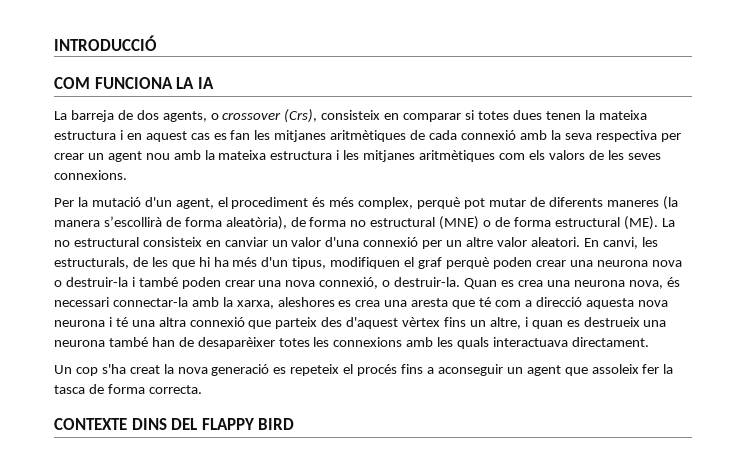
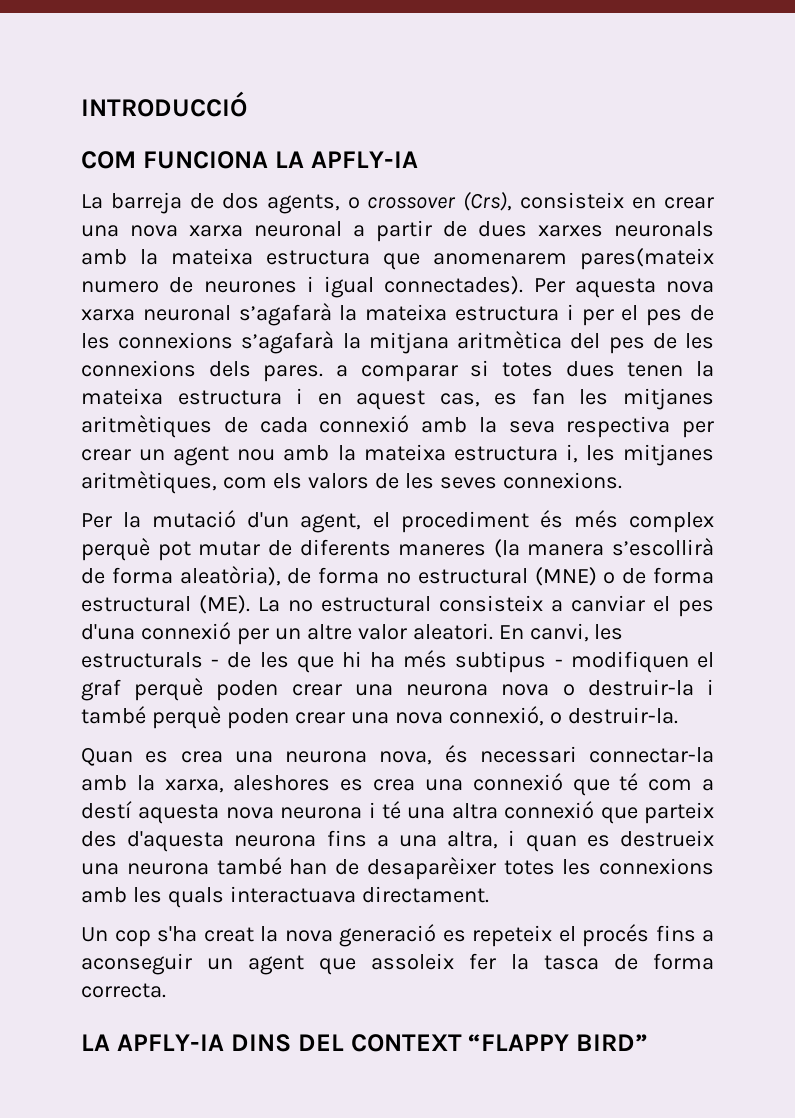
- COM FUNCIONA LA IA
+ COM FUNCIONA LA APFLY-IA
- La barreja de dos agents, o crossover (Crs), consisteix en comparar si totes dues tenen la mateixa estructura i en aquest cas es fan les mitjanes aritmètiques de cada connexió amb la seva respectiva per crear un agent nou amb la mateixa estructura i les mitjanes aritmètiques com els valors de les seves connexions.
+ La barreja de dos agents, o crossover (Crs), consisteix en crear una nova xarxa neuronal a partir de dues xarxes neuronals amb la mateixa estructura que anomenarem pares(mateix numero de neurones i igual connectades). Per aquesta nova xarxa neuronal s’agafarà la mateixa estructura i per el pes de les connexions s’agafarà la mitjana aritmètica del pes de les connexions dels pares. a comparar si totes dues tenen la mateixa estructura i en aquest cas, es fan les mitjanes aritmètiques de cada connexió amb la seva respectiva per crear un agent nou amb la mateixa estructura i, les mitjanes aritmètiques, com els valors de les seves connexions.
- Per la mutació d'un agent, el procediment és més complex, perquè pot mutar de diferents maneres (la manera s’escollirà de forma aleatòria), de forma no estructural (MNE) o de forma estructural (ME). La no estructural consisteix en canviar un valor d'una connexió per un altre valor aleatori.
+ Per la mutació d'un agent, el procediment és més complex perquè pot mutar de diferents maneres (la manera s’escollirà de forma aleatòria), de forma no estructural (MNE) o de forma estructural (ME). La no estructural consisteix a canviar el pes d'una connexió per un altre valor aleatori.
- En canvi, les estructurals, de les que hi ha més d'un tipus, modifiquen el graf perquè poden crear una neurona nova o destruir-la i també poden crear una nova connexió, o destruir-la. Quan es crea una neurona nova, és necessari connectar-la amb la xarxa, aleshores es crea una aresta que té com a direcció aquesta nova neurona i té una altra connexió que parteix des d'aquest vèrtex fins un altre, i quan es destrueix una neurona també han de desaparèixer totes les connexions amb les quals interactuava directament.
+ En canvi, les estructurals - de les que hi ha més subtipus - modifiquen el graf perquè poden crear una neurona nova o destruir-la i també perquè poden crear una nova connexió, o destruir-la.
+ Quan es crea una neurona nova, és necessari connectar-la amb la xarxa, aleshores es crea una connexió que té com a destí aquesta nova neurona i té una altra connexió que parteix des d'aquesta neurona fins a una altra, i quan es destrueix una neurona també han de desaparèixer totes les connexions amb les quals interactuava directament.
- CONTEXTE DINS DEL FLAPPY BIRD
+ LA APFLY-IA DINS DEL CONTEXT “FLAPPY BIRD”

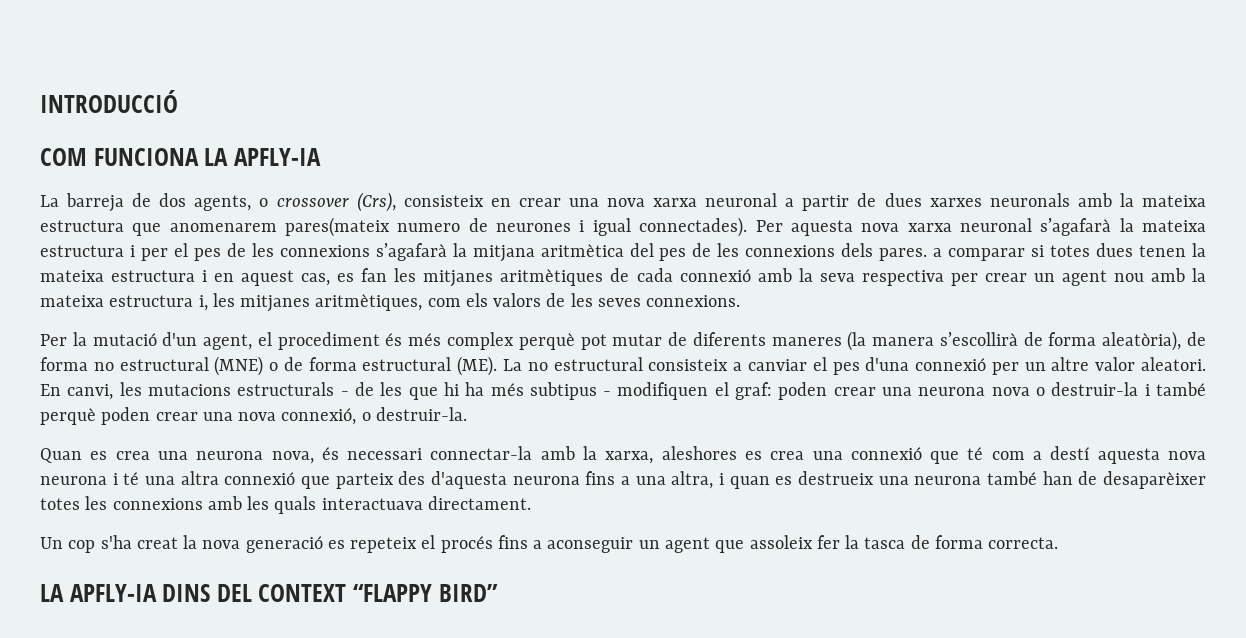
- En canvi, les estructurals - de les que hi ha més subtipus - modifiquen el graf perquè poden crear una neurona nova o destruir-la i també perquè poden crear una nova connexió, o destruir-la.
+ En canvi, les mutacions estructurals - de les que hi ha més subtipus - modifiquen el graf: poden crear una neurona nova o destruir-la i també perquè poden crear una nova connexió, o destruir-la.

